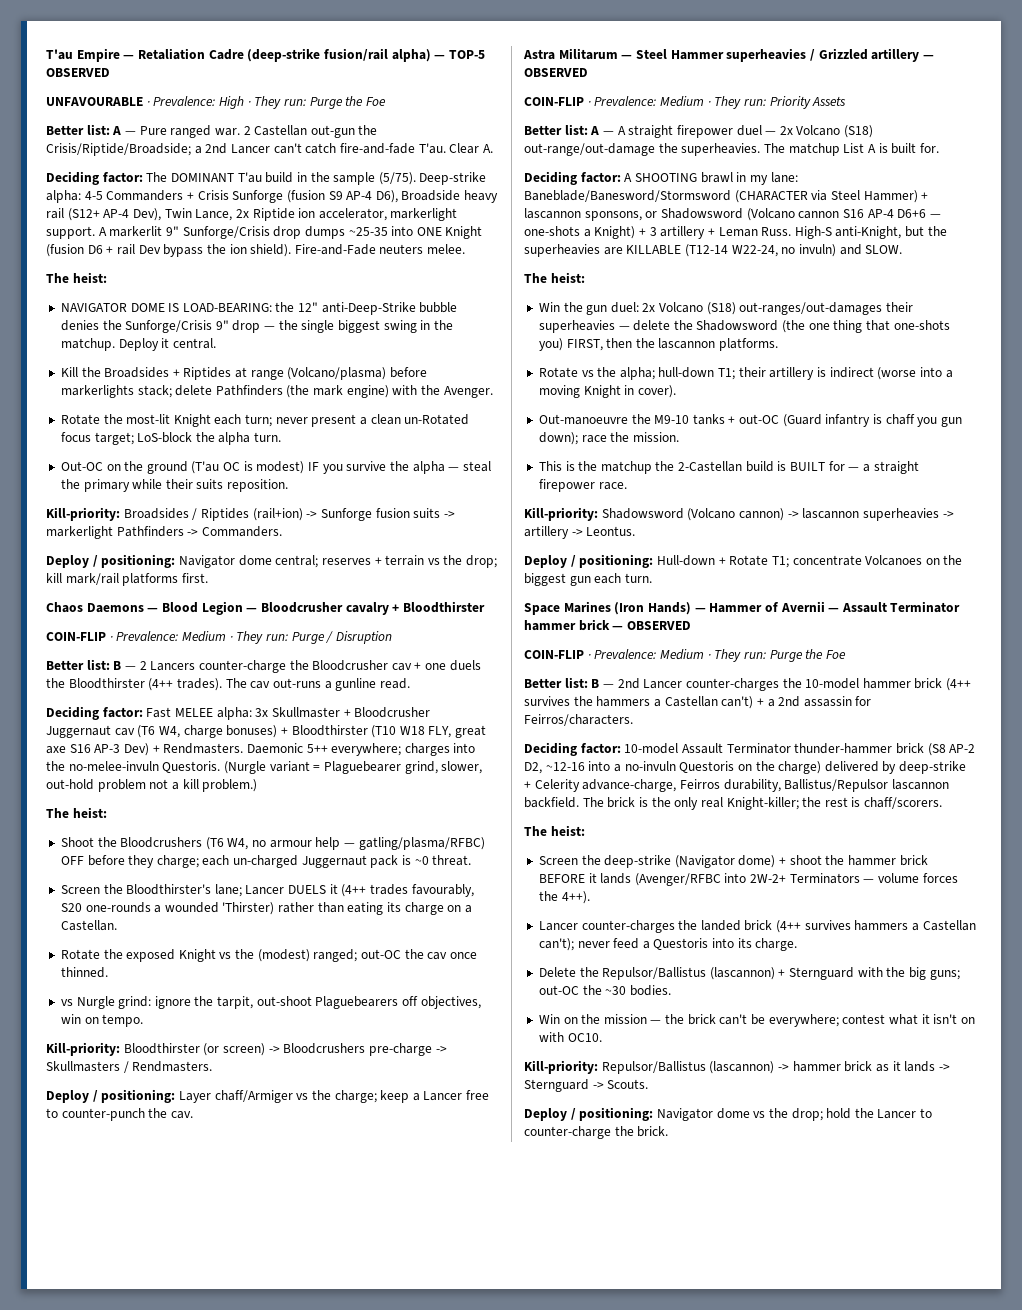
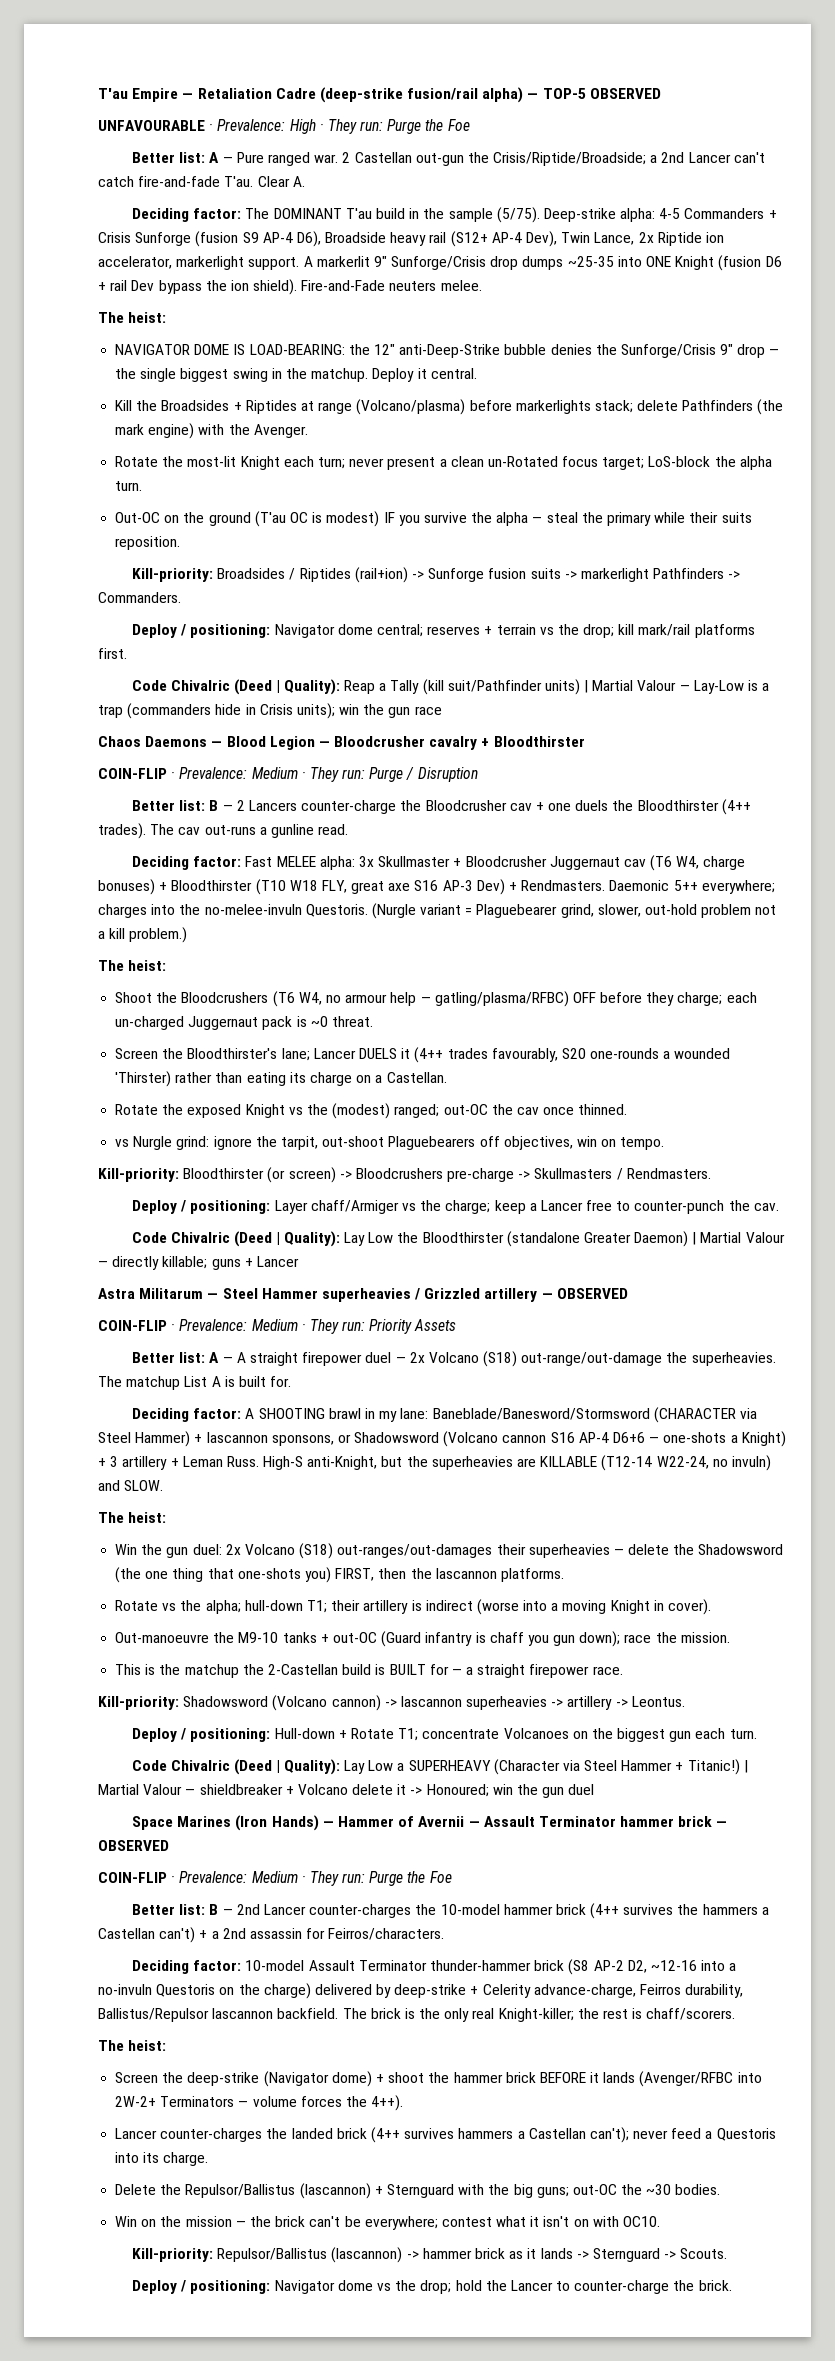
+ Code Chivalric (Deed | Quality): Reap a Tally (kill suit/Pathfinder units) | Martial Valour — Lay-Low is a trap (commanders hide in Crisis units); win the gun race
+ Code Chivalric (Deed | Quality): Lay Low the Bloodthirster (standalone Greater Daemon) | Martial Valour — directly killable; guns + Lancer
+ Code Chivalric (Deed | Quality): Lay Low a SUPERHEAVY (Character via Steel Hammer + Titanic!) | Martial Valour — shieldbreaker + Volcano delete it -> Honoured; win the gun duel

